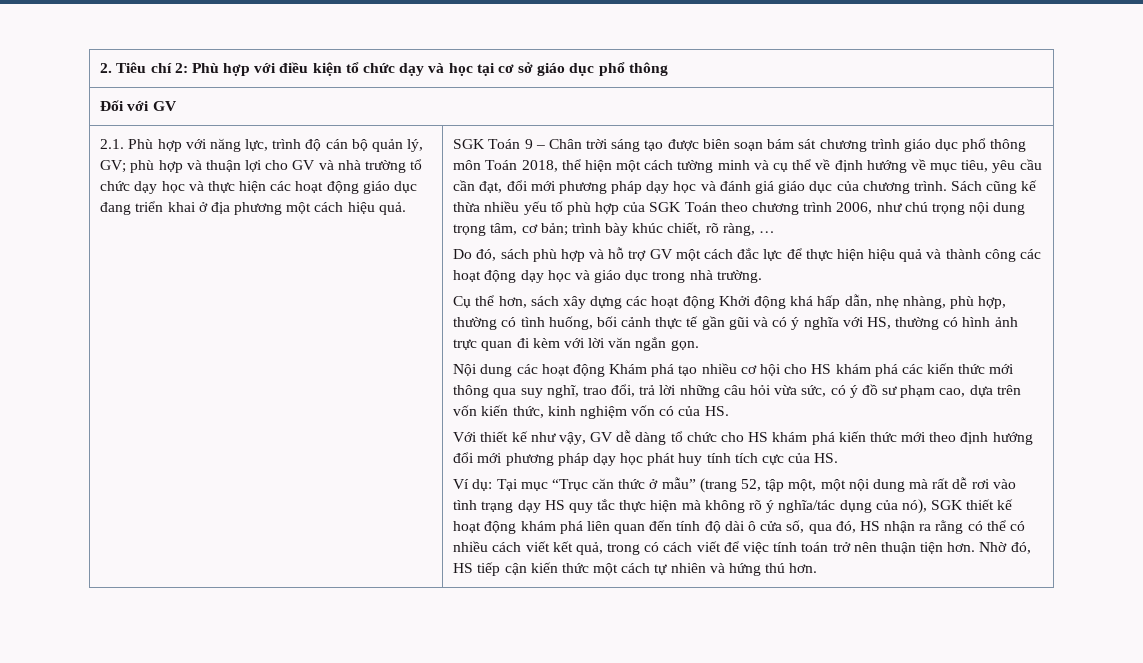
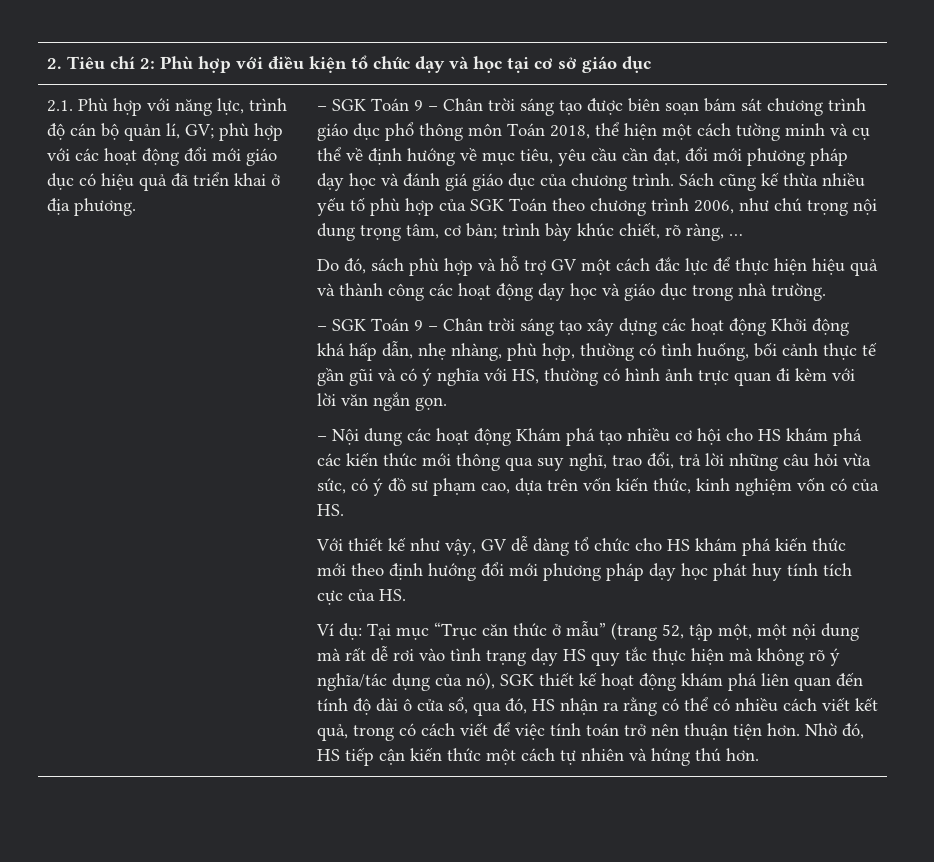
- 2. Tiêu chí 2: Phù hợp với điều kiện tổ chức dạy và học tại cơ sở giáo dục phổ thông
- Đối với GV
+ 2. Tiêu chí 2: Phù hợp với điều kiện tổ chức dạy và học tại cơ sở giáo dục
- 2.1. Phù hợp với năng lực, trình độ cán bộ quản lý, GV;
+ 2.1. Phù hợp với năng lực, trình độ cán bộ quản lí, GV;
- phù hợp và thuận lợi cho GV và nhà trường tổ chức dạy học và thực hiện các hoạt động giáo dục đang triển khai ở địa phương một cách hiệu quả. | SGK Toán 9 – Chân trời sáng tạo được biên soạn bám sát chương trình giáo dục phổ thông môn Toán 2018, thể hiện một cách tường minh và cụ thể về định hướng về mục tiêu, yêu cầu cần đạt, đổi mới phương pháp dạy học và đánh giá giáo dục của chương trình.
+ phù hợp với các hoạt động đổi mới giáo dục có hiệu quả đã triển khai ở địa phương. | – SGK Toán 9 – Chân trời sáng tạo được biên soạn bám sát chương trình giáo dục phổ thông môn Toán 2018, thể hiện một cách tường minh và cụ thể về định hướng về mục tiêu, yêu cầu cần đạt, đổi mới phương pháp dạy học và đánh giá giáo dục của chương trình.
- Cụ thể hơn, sách xây dựng các hoạt động Khởi động khá hấp dẫn, nhẹ nhàng, phù hợp, thường có tình huống, bối cảnh thực tế gần gũi và có ý nghĩa với HS, thường có hình ảnh trực quan đi kèm với lời văn ngắn gọn.
+ – SGK Toán 9 – Chân trời sáng tạo xây dựng các hoạt động Khởi động khá hấp dẫn, nhẹ nhàng, phù hợp, thường có tình huống, bối cảnh thực tế gần gũi và có ý nghĩa với HS, thường có hình ảnh trực quan đi kèm với lời văn ngắn gọn.
- Nội dung các hoạt động Khám phá tạo nhiều cơ hội cho HS khám phá các kiến thức mới thông qua suy nghĩ, trao đổi, trả lời những câu hỏi vừa sức, có ý đồ sư phạm cao, dựa trên vốn kiến thức, kinh nghiệm vốn có của HS.
+ – Nội dung các hoạt động Khám phá tạo nhiều cơ hội cho HS khám phá các kiến thức mới thông qua suy nghĩ, trao đổi, trả lời những câu hỏi vừa sức, có ý đồ sư phạm cao, dựa trên vốn kiến thức, kinh nghiệm vốn có của HS.
- Tại mục “Trục căn thức ở mẫu” (trang 52, tập một, một nội dung mà rất dễ rơi vào tình trạng dạy HS quy tắc thực hiện mà không rõ ý nghĩa/tác dụng của nó), SGK thiết kế hoạt động khám phá liên quan đến tính độ dài ô cửa số, qua đó, HS nhận ra rằng có thể có nhiều cách viết kết quả, trong có cách viết để việc tính toán trở nên thuận tiện hơn.
+ Tại mục “Trục căn thức ở mẫu” (trang 52, tập một, một nội dung mà rất dễ rơi vào tình trạng dạy HS quy tắc thực hiện mà không rõ ý nghĩa/tác dụng của nó), SGK thiết kế hoạt động khám phá liên quan đến tính độ dài ô cửa sổ, qua đó, HS nhận ra rằng có thể có nhiều cách viết kết quả, trong có cách viết để việc tính toán trở nên thuận tiện hơn.

